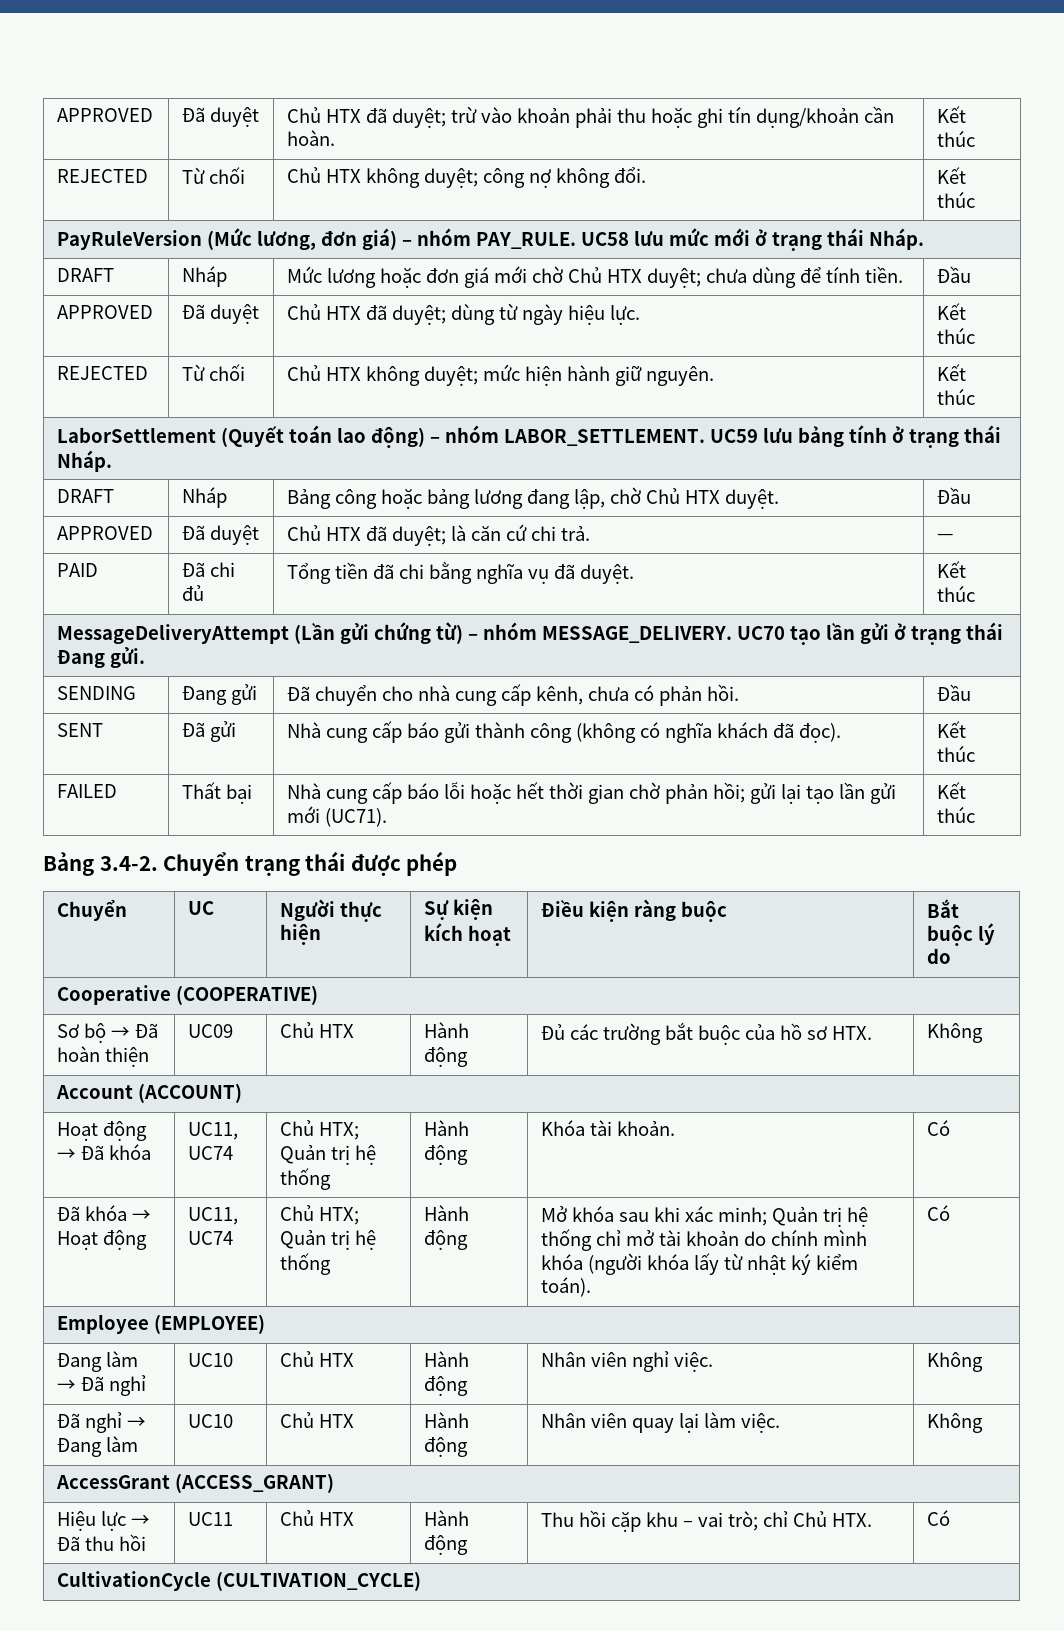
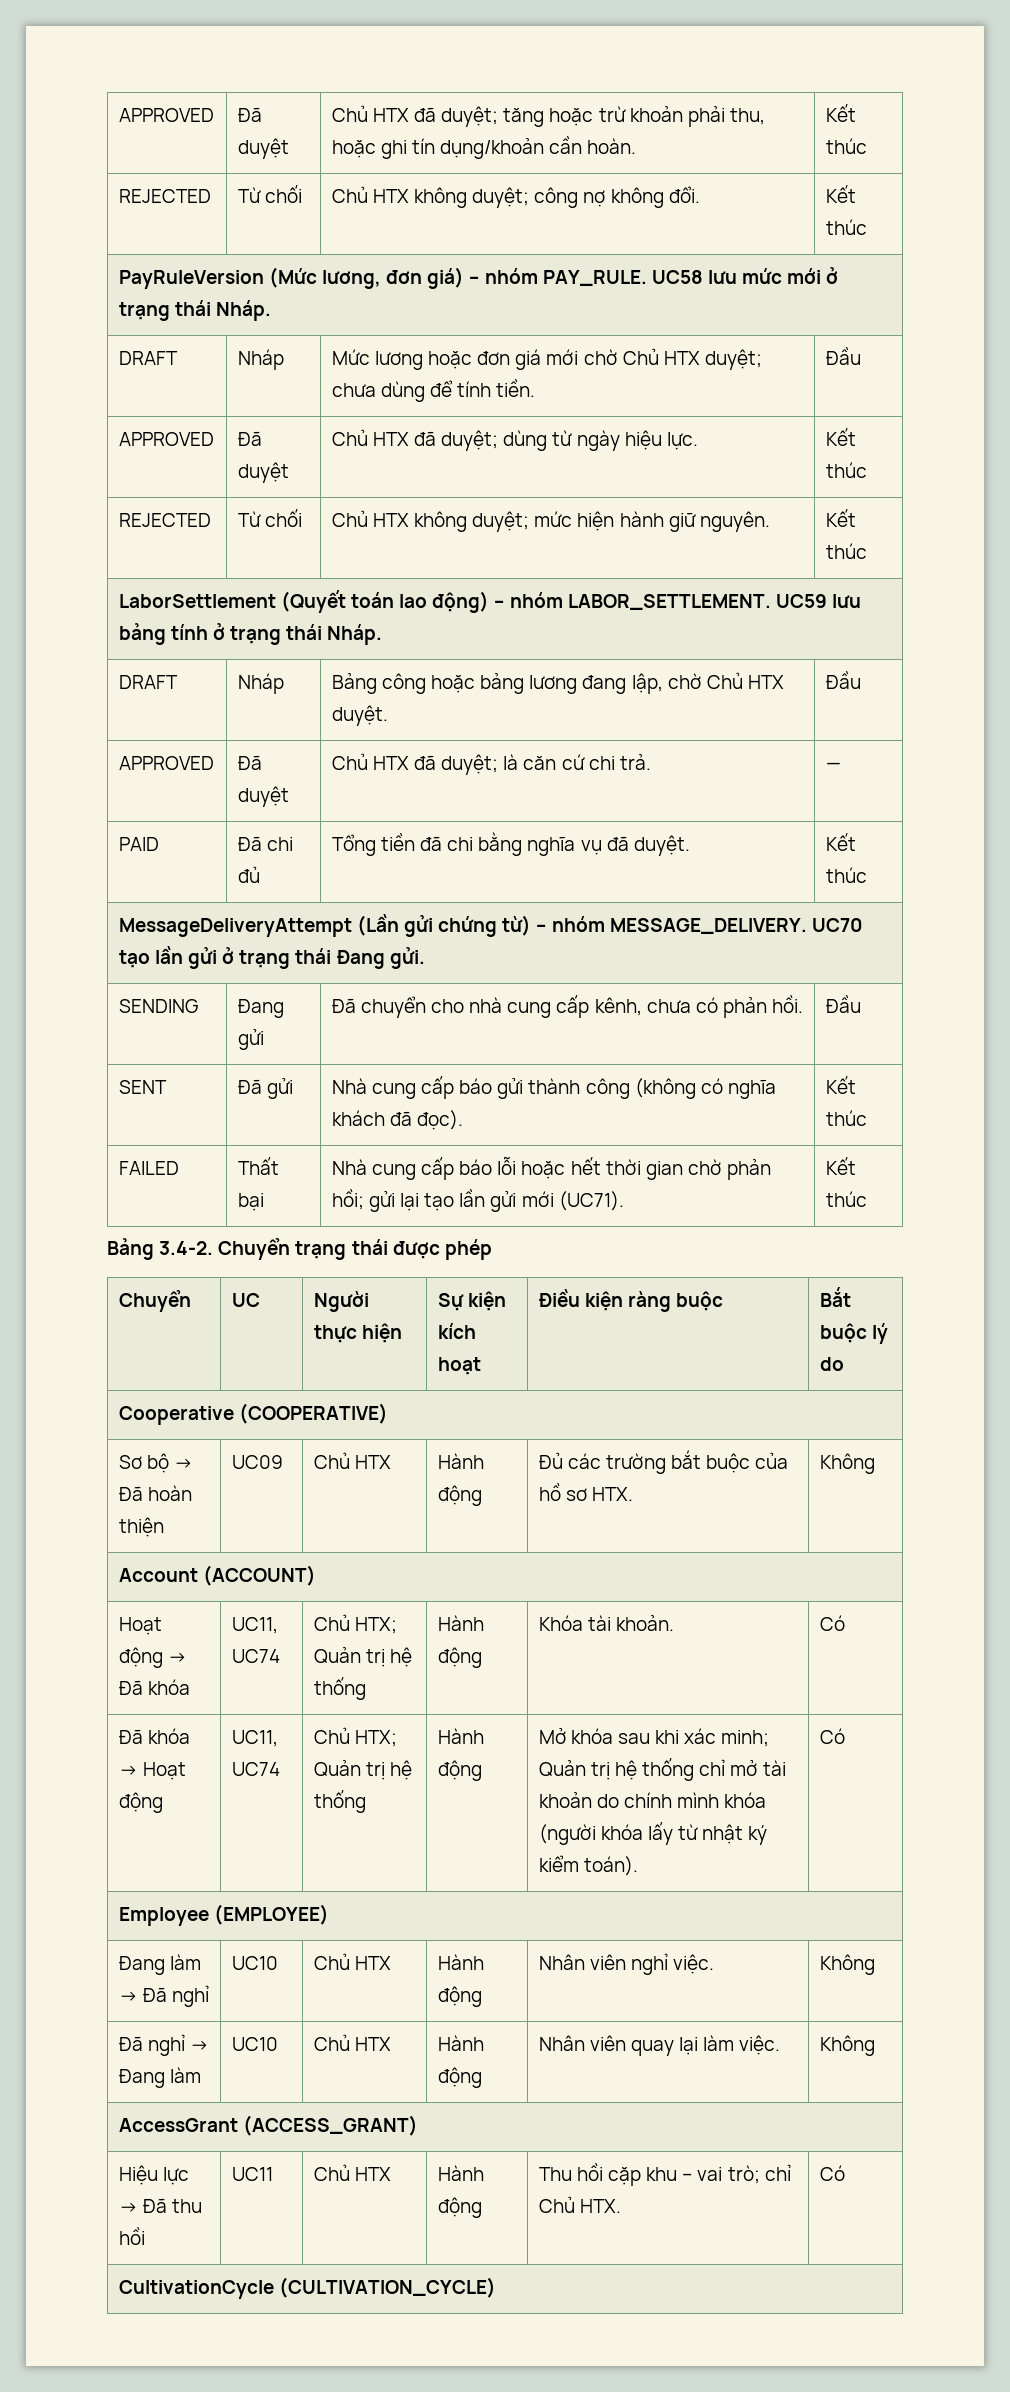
- APPROVED | Đã duyệt | Chủ HTX đã duyệt; trừ vào khoản phải thu hoặc ghi tín dụng/khoản cần hoàn. | Kết thúc
+ APPROVED | Đã duyệt | Chủ HTX đã duyệt; tăng hoặc trừ khoản phải thu, hoặc ghi tín dụng/khoản cần hoàn. | Kết thúc

